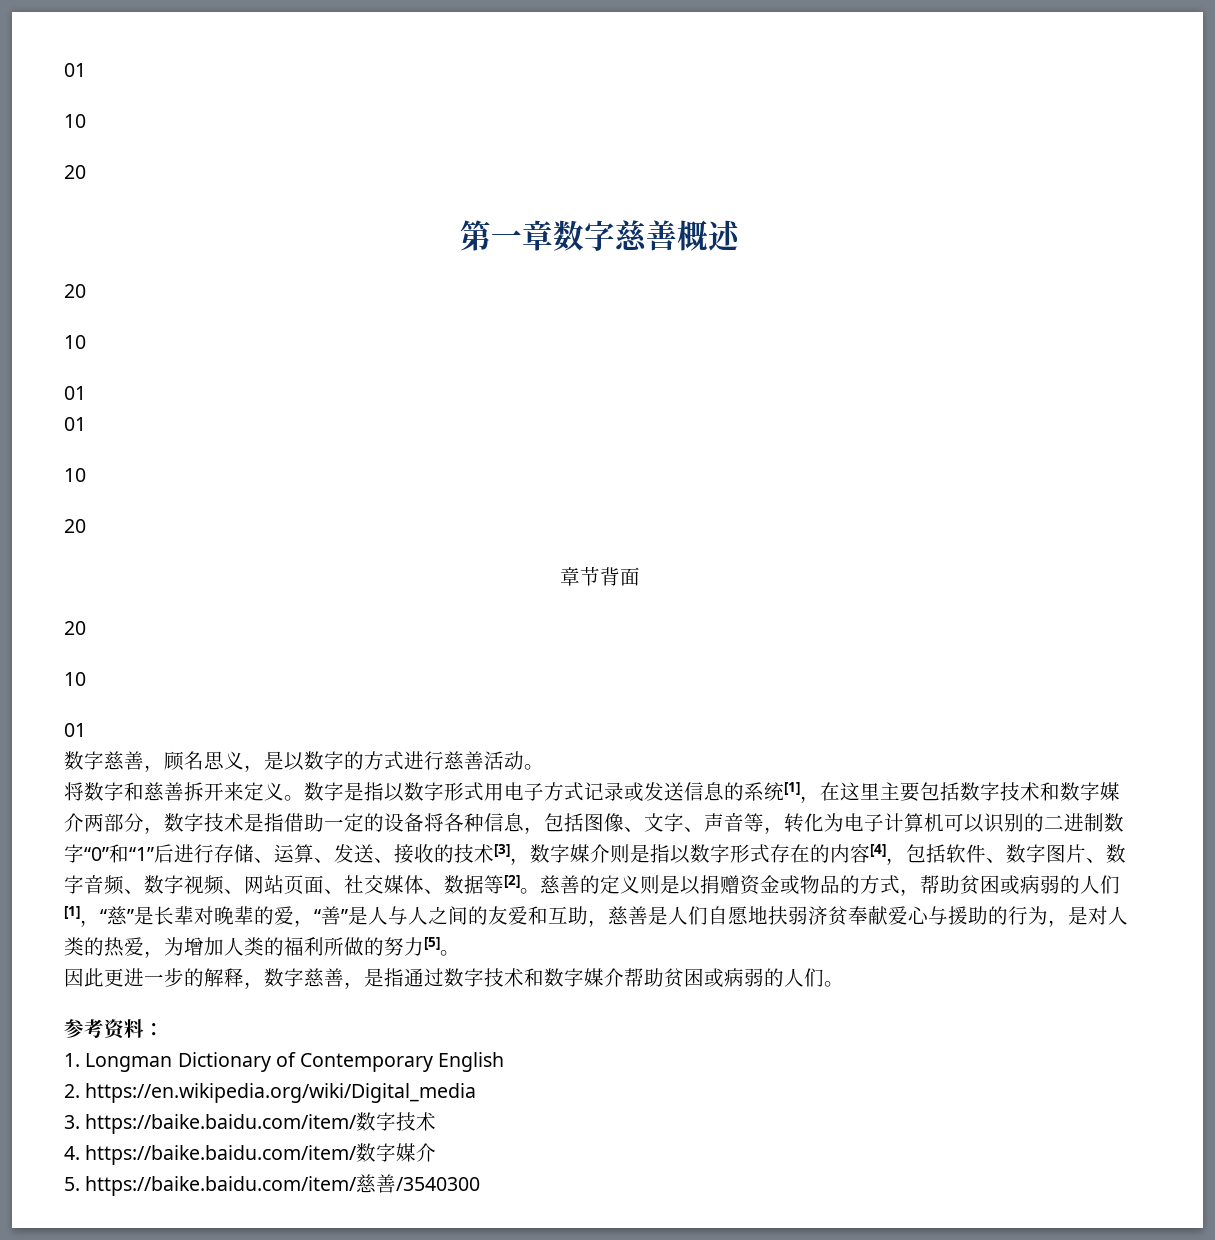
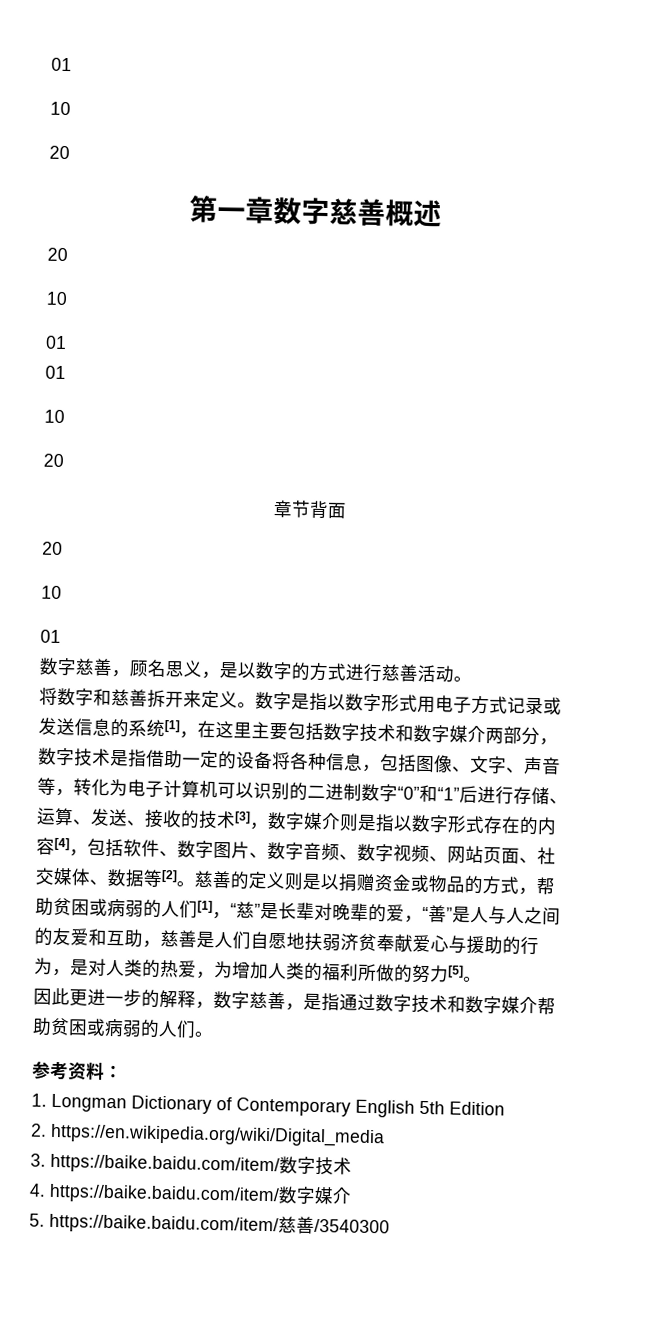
- 1. Longman Dictionary of Contemporary English
+ 1. Longman Dictionary of Contemporary English 5th Edition

